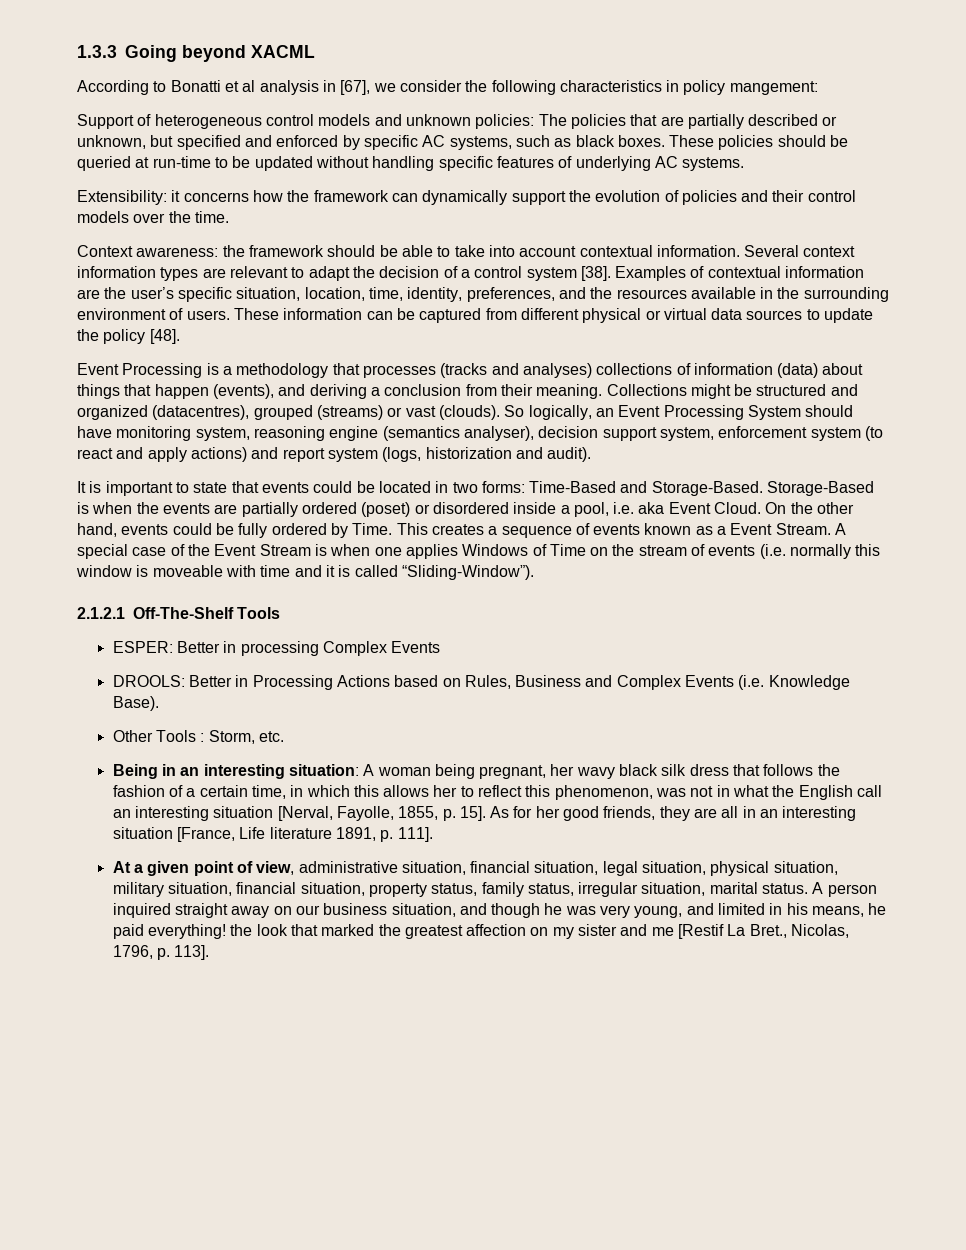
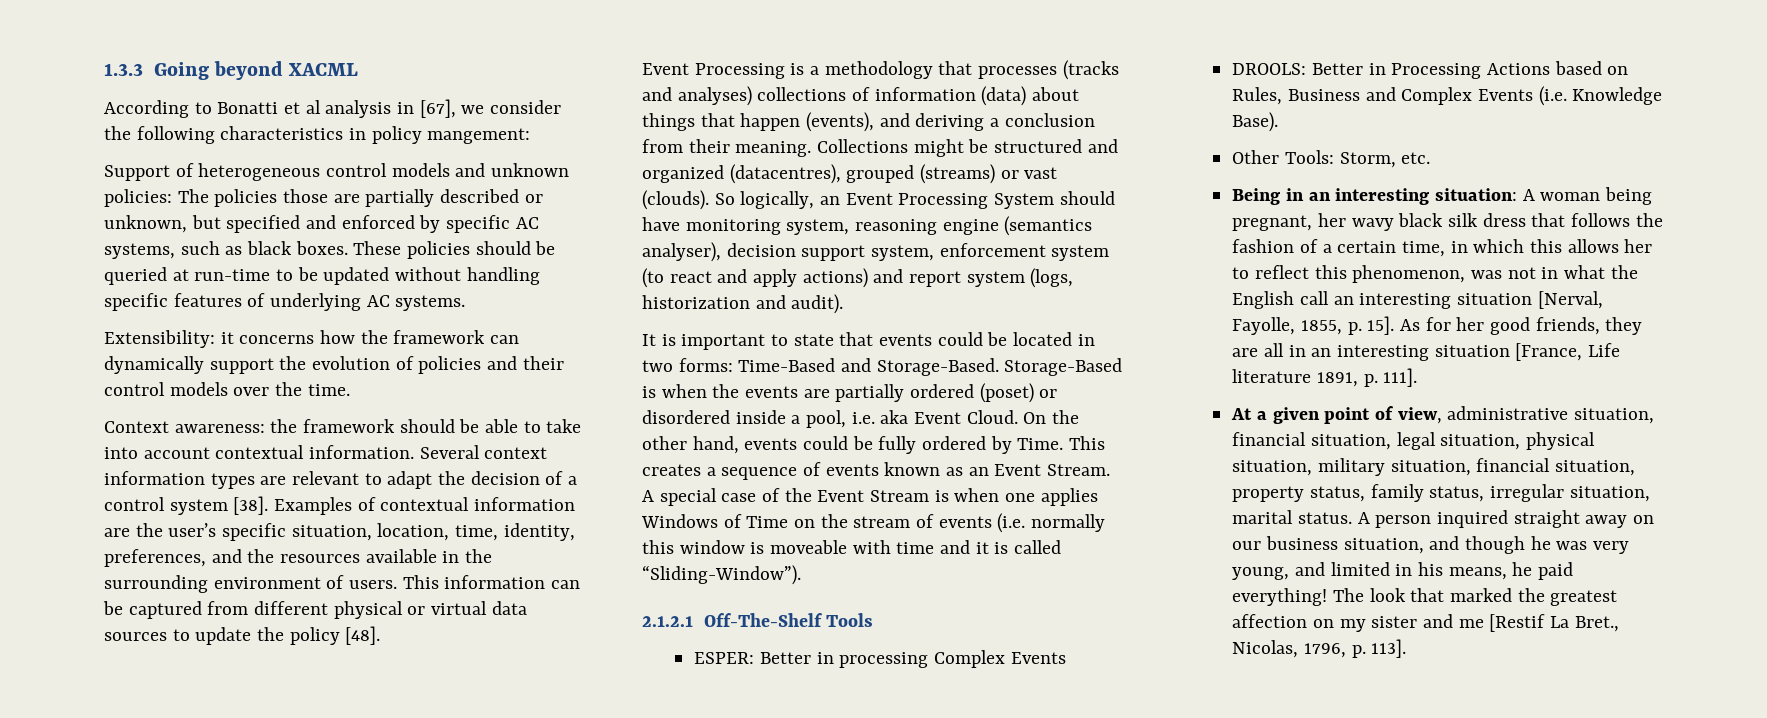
- Support of heterogeneous control models and unknown policies: The policies that are partially described or unknown, but specified and enforced by specific AC systems, such as black boxes.
+ Support of heterogeneous control models and unknown policies: The policies those are partially described or unknown, but specified and enforced by specific AC systems, such as black boxes.
- These information can be captured from different physical or virtual data sources to update the policy [48].
+ This information can be captured from different physical or virtual data sources to update the policy [48].
- This creates a sequence of events known as a Event Stream.
+ This creates a sequence of events known as an Event Stream.
- Other Tools : Storm, etc.
+ Other Tools: Storm, etc.
- A person inquired straight away on our business situation, and though he was very young, and limited in his means, he paid everything! the look that marked the greatest affection on my sister and me [Restif La Bret., Nicolas, 1796, p. 113].
+ A person inquired straight away on our business situation, and though he was very young, and limited in his means, he paid everything! The look that marked the greatest affection on my sister and me [Restif La Bret., Nicolas, 1796, p. 113].

